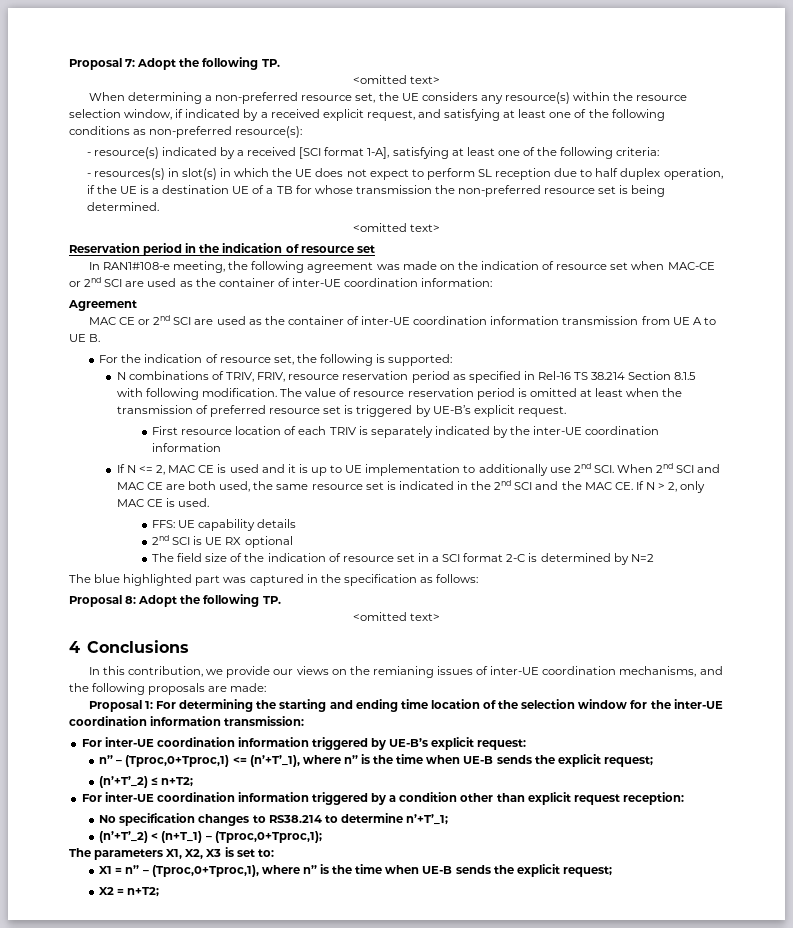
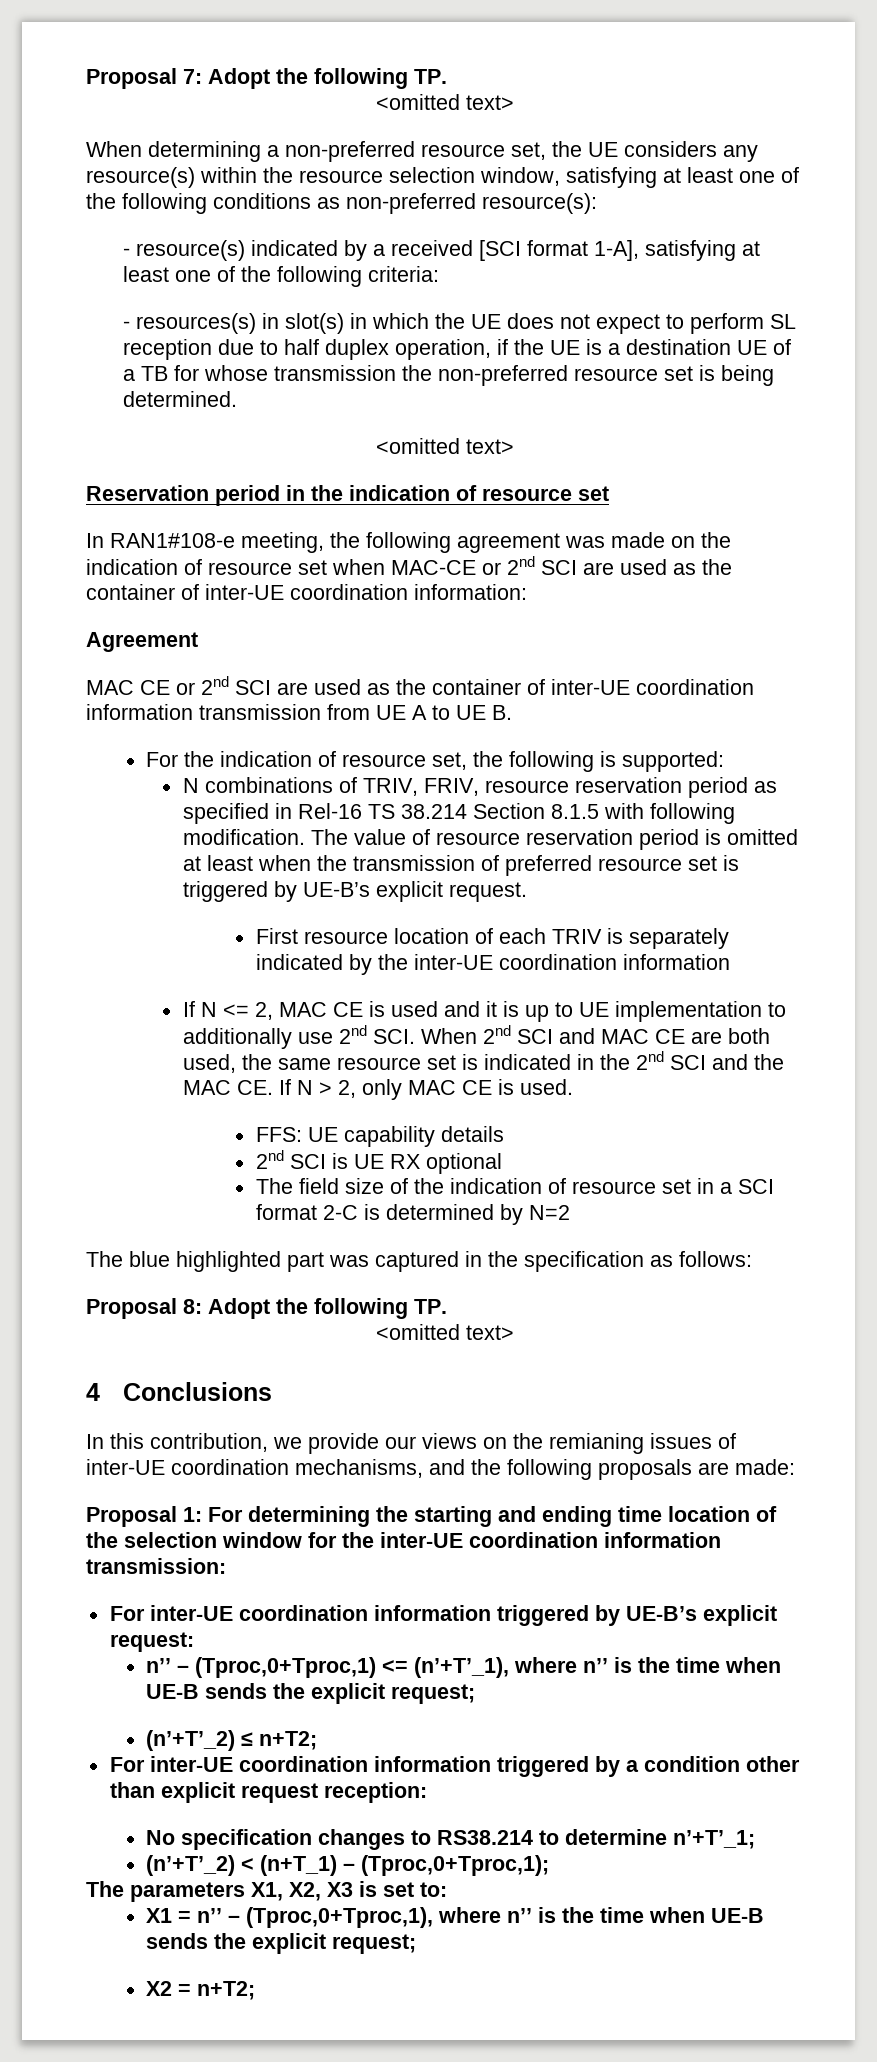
- When determining a non-preferred resource set, the UE considers any resource(s) within the resource selection window, if indicated by a received explicit request, and satisfying at least one of the following conditions as non-preferred resource(s):
+ When determining a non-preferred resource set, the UE considers any resource(s) within the resource selection window, satisfying at least one of the following conditions as non-preferred resource(s):

